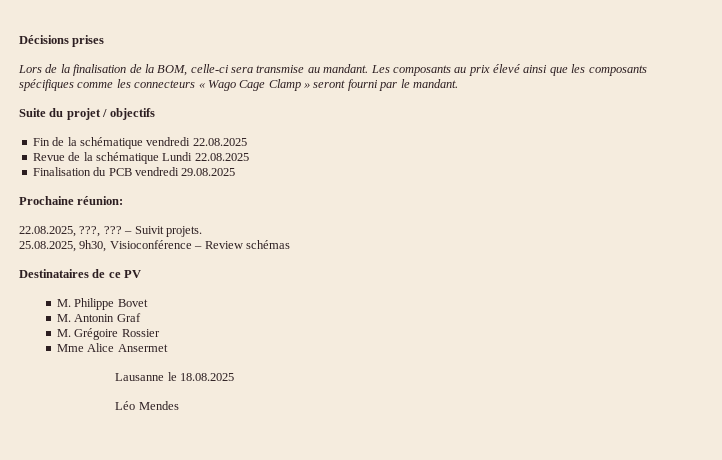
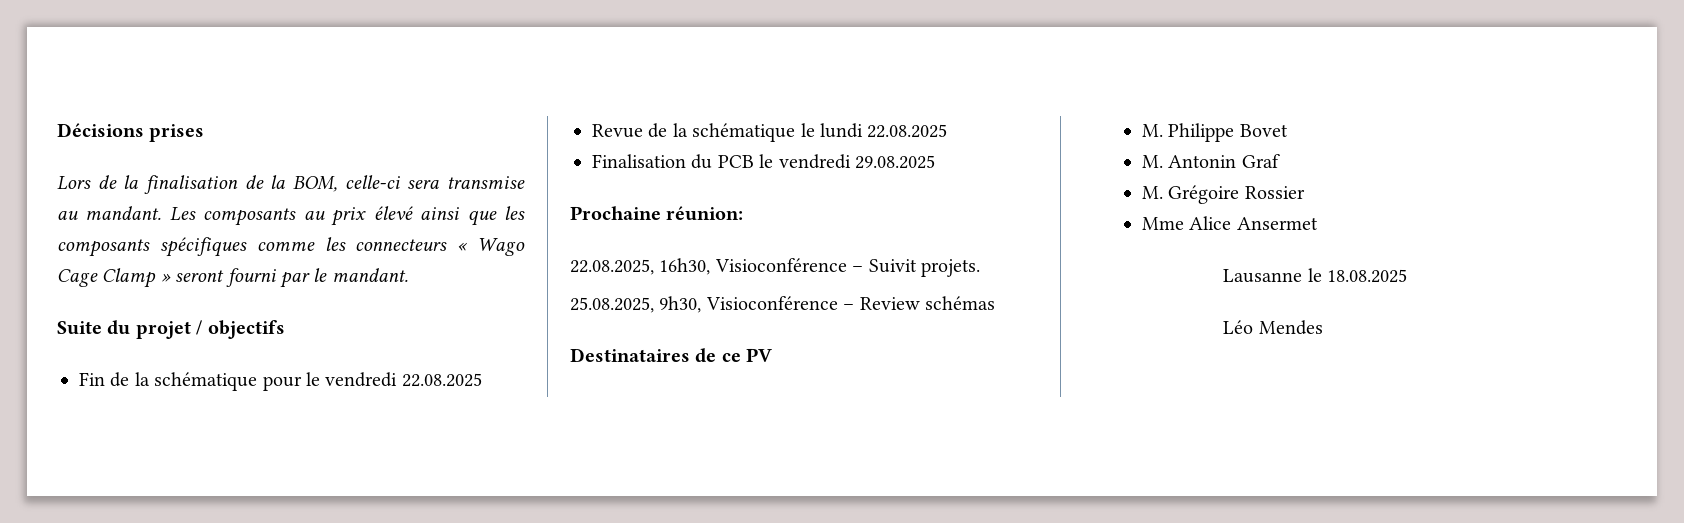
- Fin de la schématique vendredi 22.08.2025
+ Fin de la schématique pour le vendredi 22.08.2025
- Revue de la schématique Lundi 22.08.2025
+ Revue de la schématique le lundi 22.08.2025
- Finalisation du PCB vendredi 29.08.2025
+ Finalisation du PCB le vendredi 29.08.2025
- 22.08.2025, ???, ??? – Suivit projets.
+ 22.08.2025, 16h30, Visioconférence – Suivit projets.

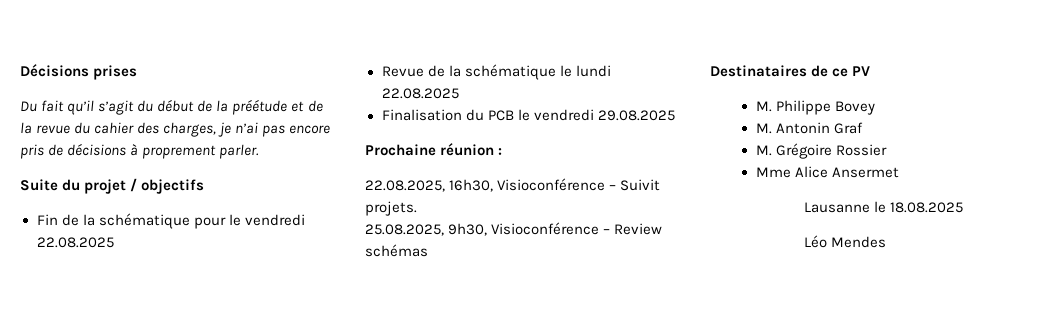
- Lors de la finalisation de la BOM, celle-ci sera transmise au mandant. Les composants au prix élevé ainsi que les composants spécifiques comme les connecteurs « Wago Cage Clamp » seront fourni par le mandant.
+ Du fait qu’il s’agit du début de la préétude et de la revue du cahier des charges, je n’ai pas encore pris de décisions à proprement parler.
- Prochaine réunion:
+ Prochaine réunion :
- M. Philippe Bovet
+ M. Philippe Bovey

